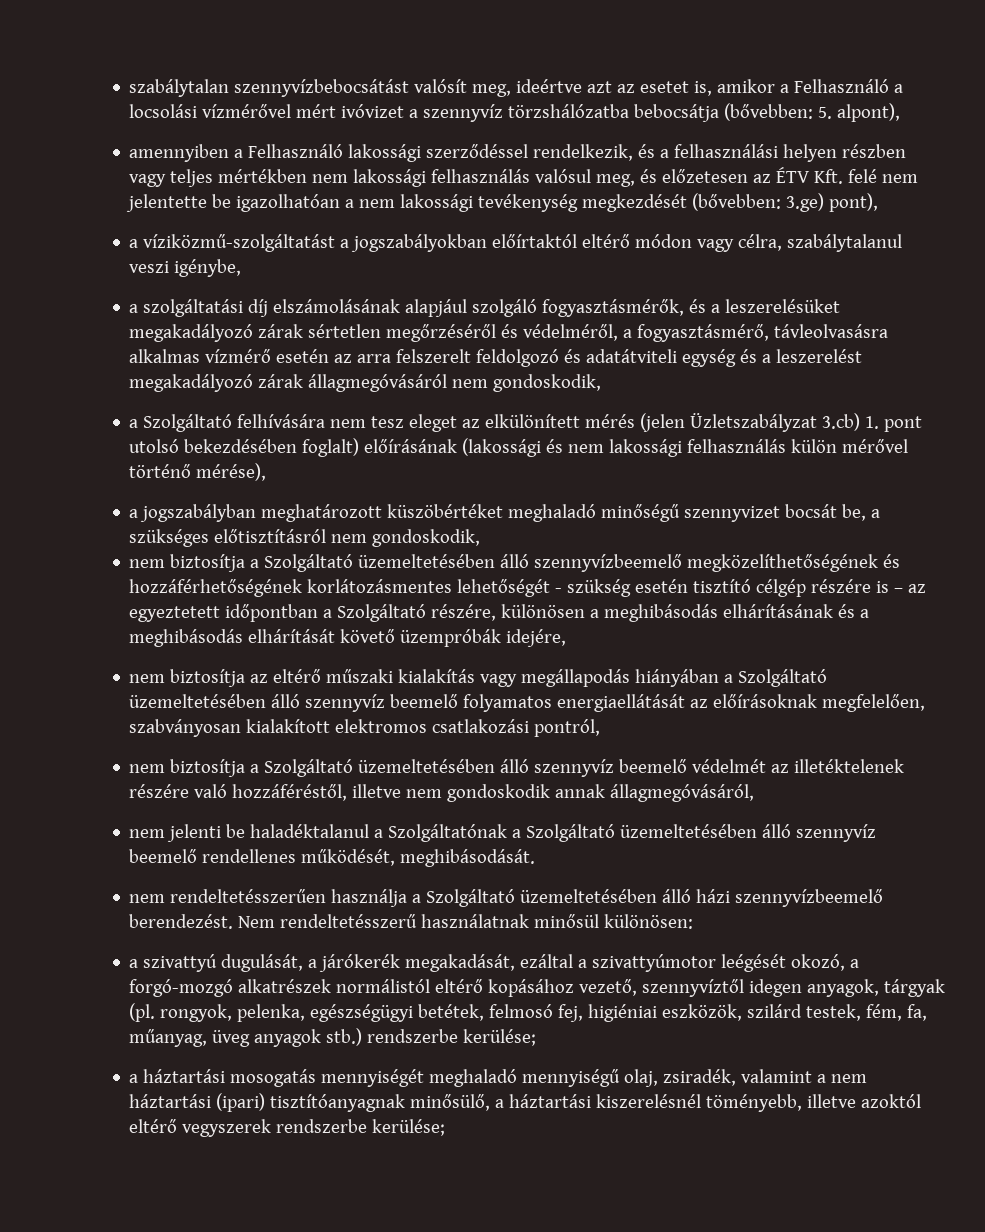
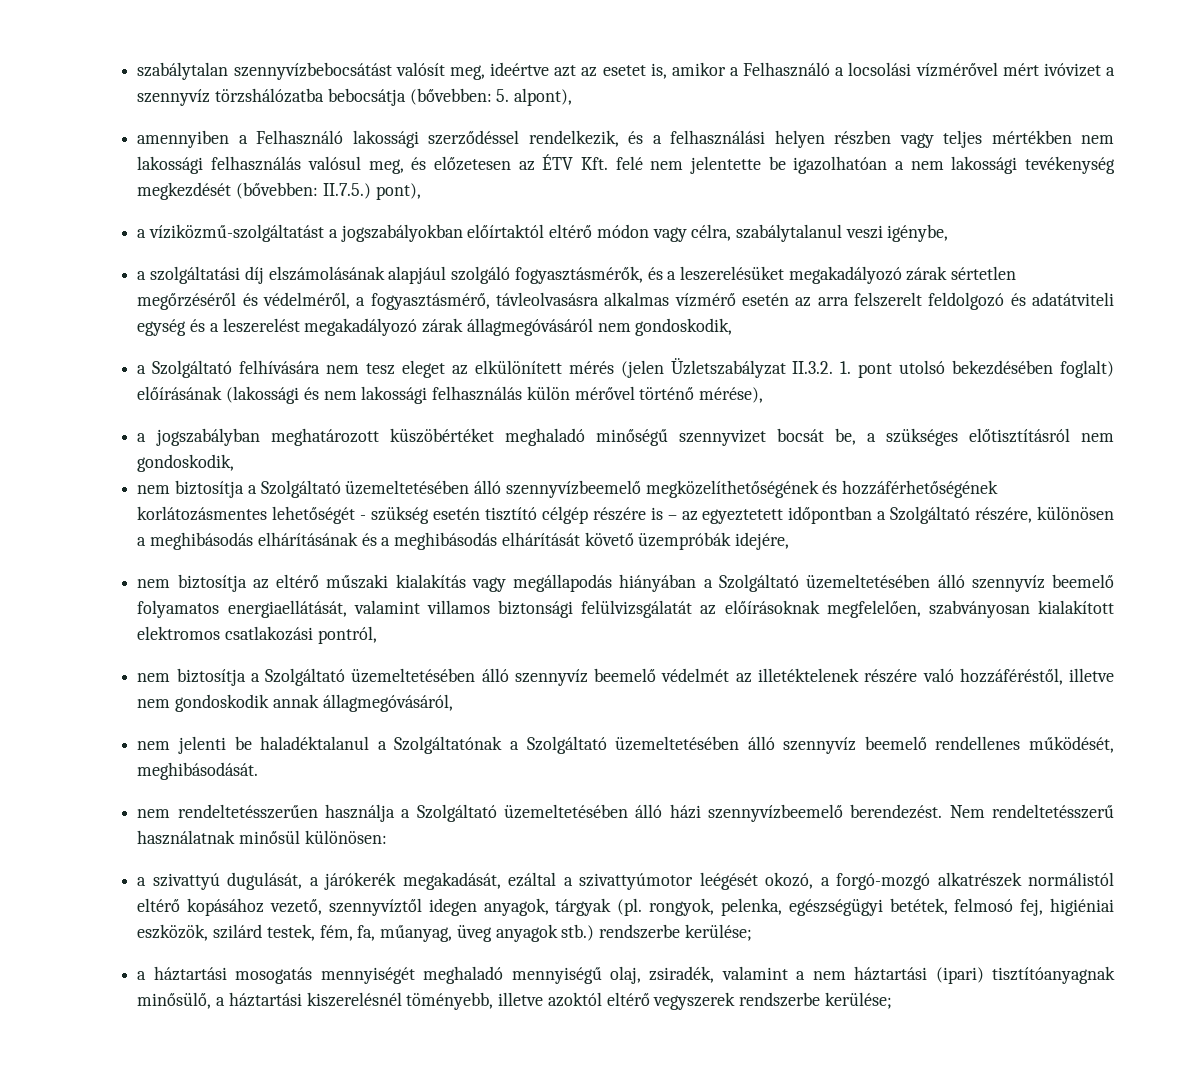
- amennyiben a Felhasználó lakossági szerződéssel rendelkezik, és a felhasználási helyen részben vagy teljes mértékben nem lakossági felhasználás valósul meg, és előzetesen az ÉTV Kft. felé nem jelentette be igazolhatóan a nem lakossági tevékenység megkezdését (bővebben: 3.ge) pont),
+ amennyiben a Felhasználó lakossági szerződéssel rendelkezik, és a felhasználási helyen részben vagy teljes mértékben nem lakossági felhasználás valósul meg, és előzetesen az ÉTV Kft. felé nem jelentette be igazolhatóan a nem lakossági tevékenység megkezdését (bővebben: II.7.5.) pont),
- a Szolgáltató felhívására nem tesz eleget az elkülönített mérés (jelen Üzletszabályzat 3.cb) 1. pont utolsó bekezdésében foglalt) előírásának (lakossági és nem lakossági felhasználás külön mérővel történő mérése),
+ a Szolgáltató felhívására nem tesz eleget az elkülönített mérés (jelen Üzletszabályzat II.3.2. 1. pont utolsó bekezdésében foglalt) előírásának (lakossági és nem lakossági felhasználás külön mérővel történő mérése),
- nem biztosítja az eltérő műszaki kialakítás vagy megállapodás hiányában a Szolgáltató üzemeltetésében álló szennyvíz beemelő folyamatos energiaellátását az előírásoknak megfelelően, szabványosan kialakított elektromos csatlakozási pontról,
+ nem biztosítja az eltérő műszaki kialakítás vagy megállapodás hiányában a Szolgáltató üzemeltetésében álló szennyvíz beemelő folyamatos energiaellátását, valamint villamos biztonsági felülvizsgálatát az előírásoknak megfelelően, szabványosan kialakított elektromos csatlakozási pontról,

